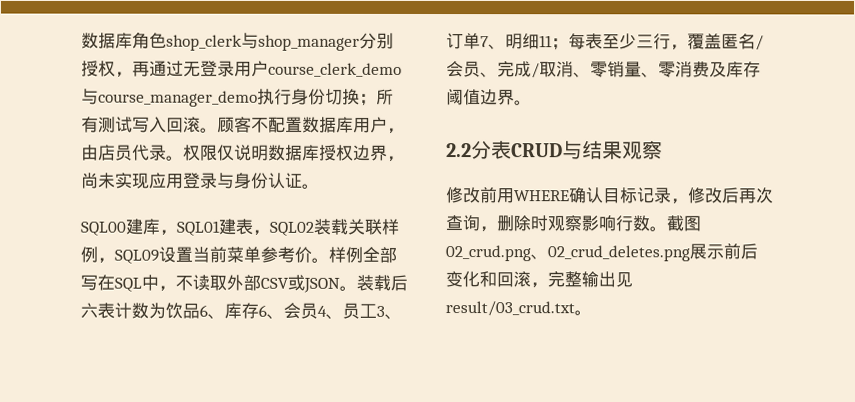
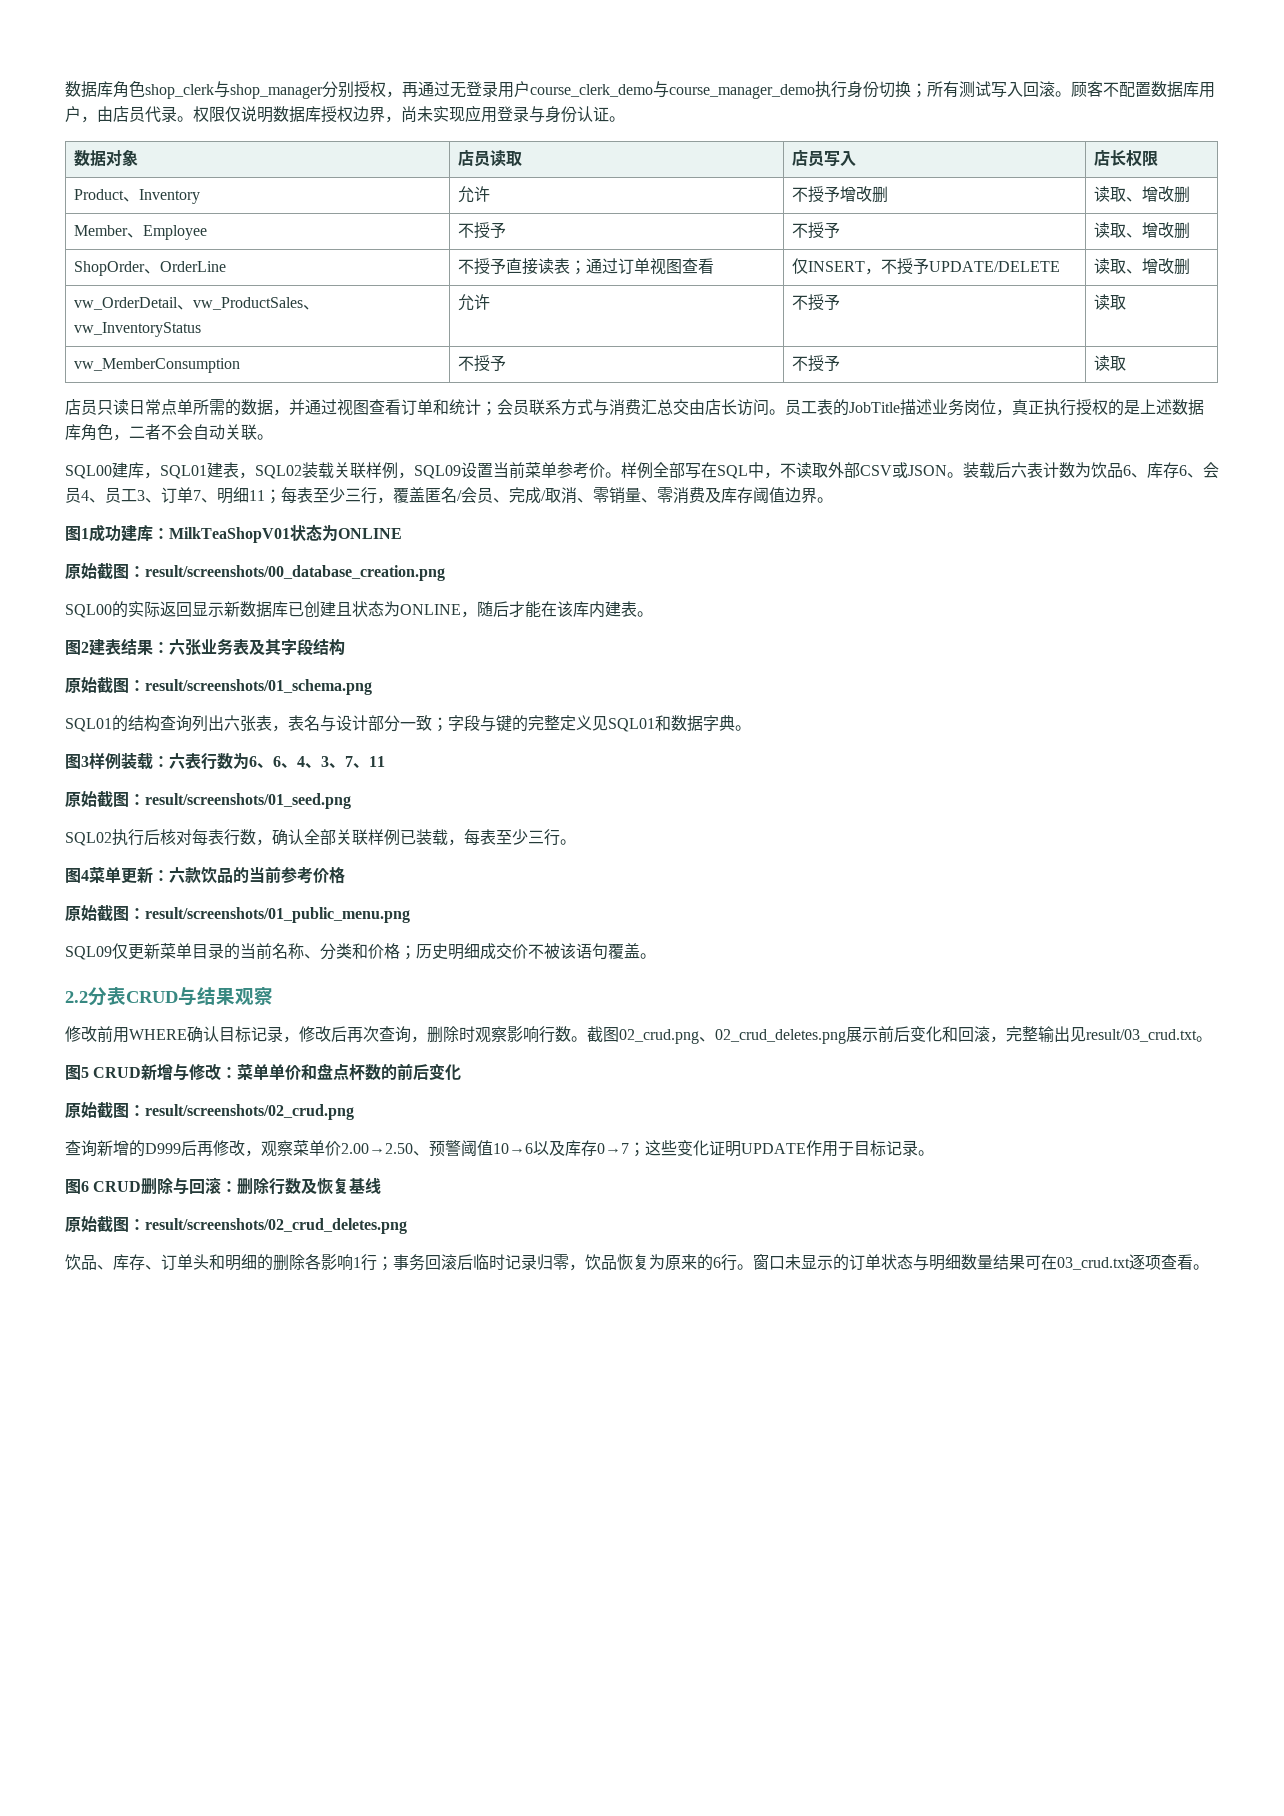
+ 数据对象 | 店员读取 | 店员写入 | 店长权限
+ Product、Inventory | 允许 | 不授予增改删 | 读取、增改删
+ Member、Employee | 不授予 | 不授予 | 读取、增改删
+ ShopOrder、OrderLine | 不授予直接读表；通过订单视图查看 | 仅INSERT，不授予UPDATE/DELETE | 读取、增改删
+ vw_OrderDetail、vw_ProductSales、vw_InventoryStatus | 允许 | 不授予 | 读取
+ vw_MemberConsumption | 不授予 | 不授予 | 读取
+ 店员只读日常点单所需的数据，并通过视图查看订单和统计；会员联系方式与消费汇总交由店长访问。员工表的JobTitle描述业务岗位，真正执行授权的是上述数据库角色，二者不会自动关联。
+ 图1成功建库：MilkTeaShopV01状态为ONLINE
+ 原始截图：result/screenshots/00_database_creation.png
+ SQL00的实际返回显示新数据库已创建且状态为ONLINE，随后才能在该库内建表。
+ 图2建表结果：六张业务表及其字段结构
+ 原始截图：result/screenshots/01_schema.png
+ SQL01的结构查询列出六张表，表名与设计部分一致；字段与键的完整定义见SQL01和数据字典。
+ 图3样例装载：六表行数为6、6、4、3、7、11
+ 原始截图：result/screenshots/01_seed.png
+ SQL02执行后核对每表行数，确认全部关联样例已装载，每表至少三行。
+ 图4菜单更新：六款饮品的当前参考价格
+ 原始截图：result/screenshots/01_public_menu.png
+ SQL09仅更新菜单目录的当前名称、分类和价格；历史明细成交价不被该语句覆盖。
+ 图5 CRUD新增与修改：菜单单价和盘点杯数的前后变化
+ 原始截图：result/screenshots/02_crud.png
+ 查询新增的D999后再修改，观察菜单价2.00→2.50、预警阈值10→6以及库存0→7；这些变化证明UPDATE作用于目标记录。
+ 图6 CRUD删除与回滚：删除行数及恢复基线
+ 原始截图：result/screenshots/02_crud_deletes.png
+ 饮品、库存、订单头和明细的删除各影响1行；事务回滚后临时记录归零，饮品恢复为原来的6行。窗口未显示的订单状态与明细数量结果可在03_crud.txt逐项查看。

